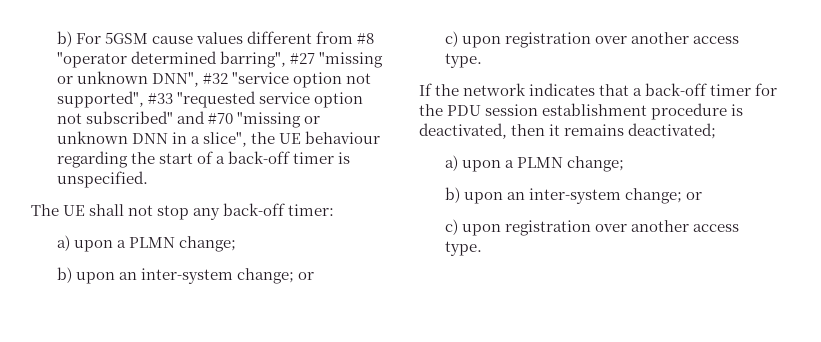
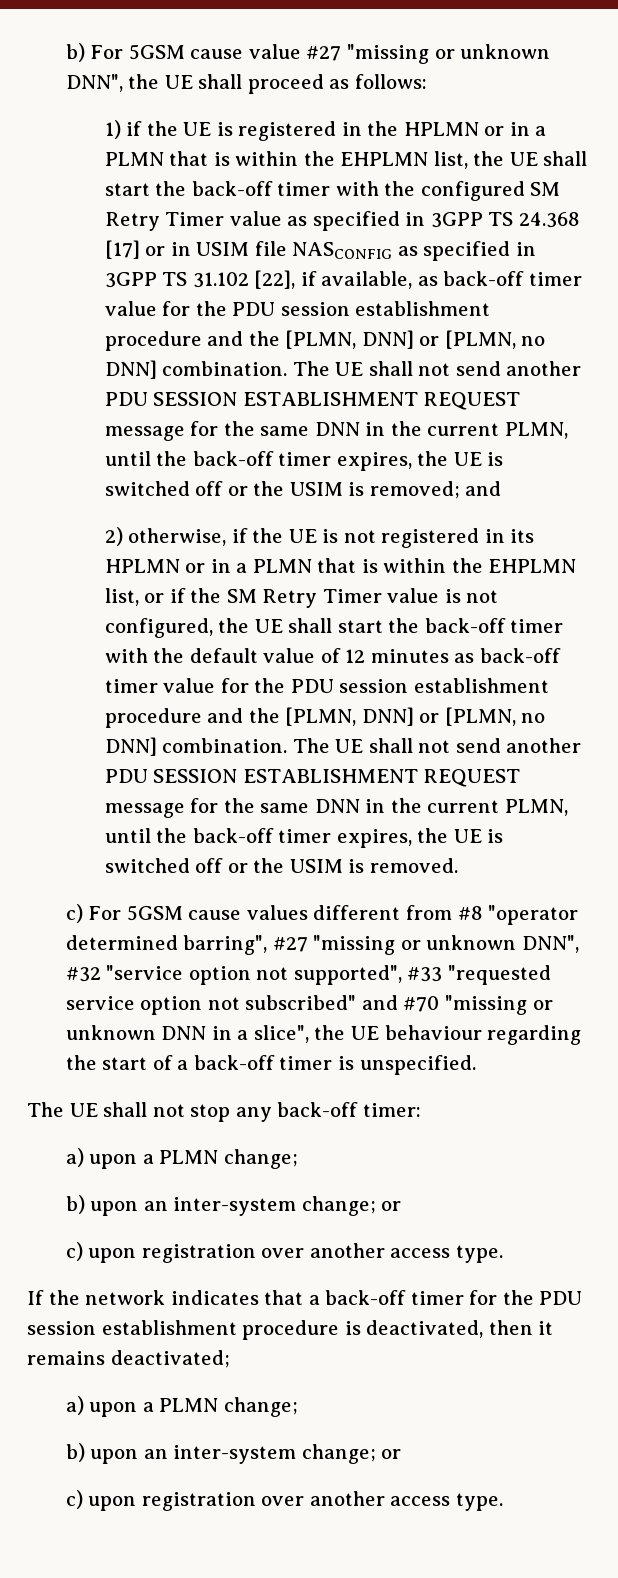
- b) For 5GSM cause values different from #8 "operator determined barring", #27 "missing or unknown DNN", #32 "service option not supported", #33 "requested service option not subscribed" and #70 "missing or unknown DNN in a slice", the UE behaviour regarding the start of a back-off timer is unspecified.
+ b) For 5GSM cause value #27 "missing or unknown DNN", the UE shall proceed as follows:
+ 1) if the UE is registered in the HPLMN or in a PLMN that is within the EHPLMN list, the UE shall start the back-off timer with the configured SM Retry Timer value as specified in 3GPP TS 24.368 [17] or in USIM file NASCONFIG as specified in 3GPP TS 31.102 [22], if available, as back-off timer value for the PDU session establishment procedure and the [PLMN, DNN] or [PLMN, no DNN] combination. The UE shall not send another PDU SESSION ESTABLISHMENT REQUEST message for the same DNN in the current PLMN, until the back-off timer expires, the UE is switched off or the USIM is removed; and
+ 2) otherwise, if the UE is not registered in its HPLMN or in a PLMN that is within the EHPLMN list, or if the SM Retry Timer value is not configured, the UE shall start the back-off timer with the default value of 12 minutes as back-off timer value for the PDU session establishment procedure and the [PLMN, DNN] or [PLMN, no DNN] combination. The UE shall not send another PDU SESSION ESTABLISHMENT REQUEST message for the same DNN in the current PLMN, until the back-off timer expires, the UE is switched off or the USIM is removed.
+ c) For 5GSM cause values different from #8 "operator determined barring", #27 "missing or unknown DNN", #32 "service option not supported", #33 "requested service option not subscribed" and #70 "missing or unknown DNN in a slice", the UE behaviour regarding the start of a back-off timer is unspecified.

